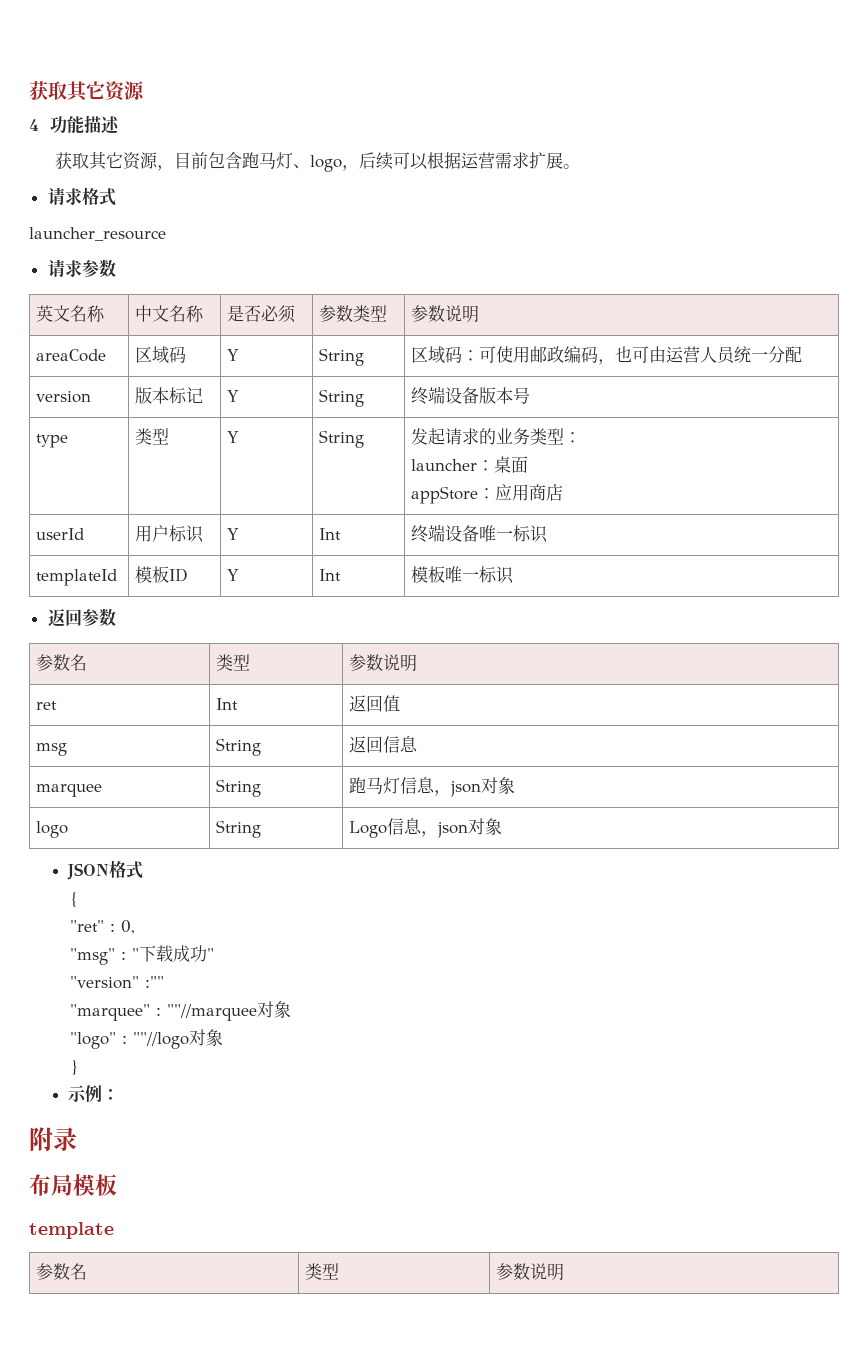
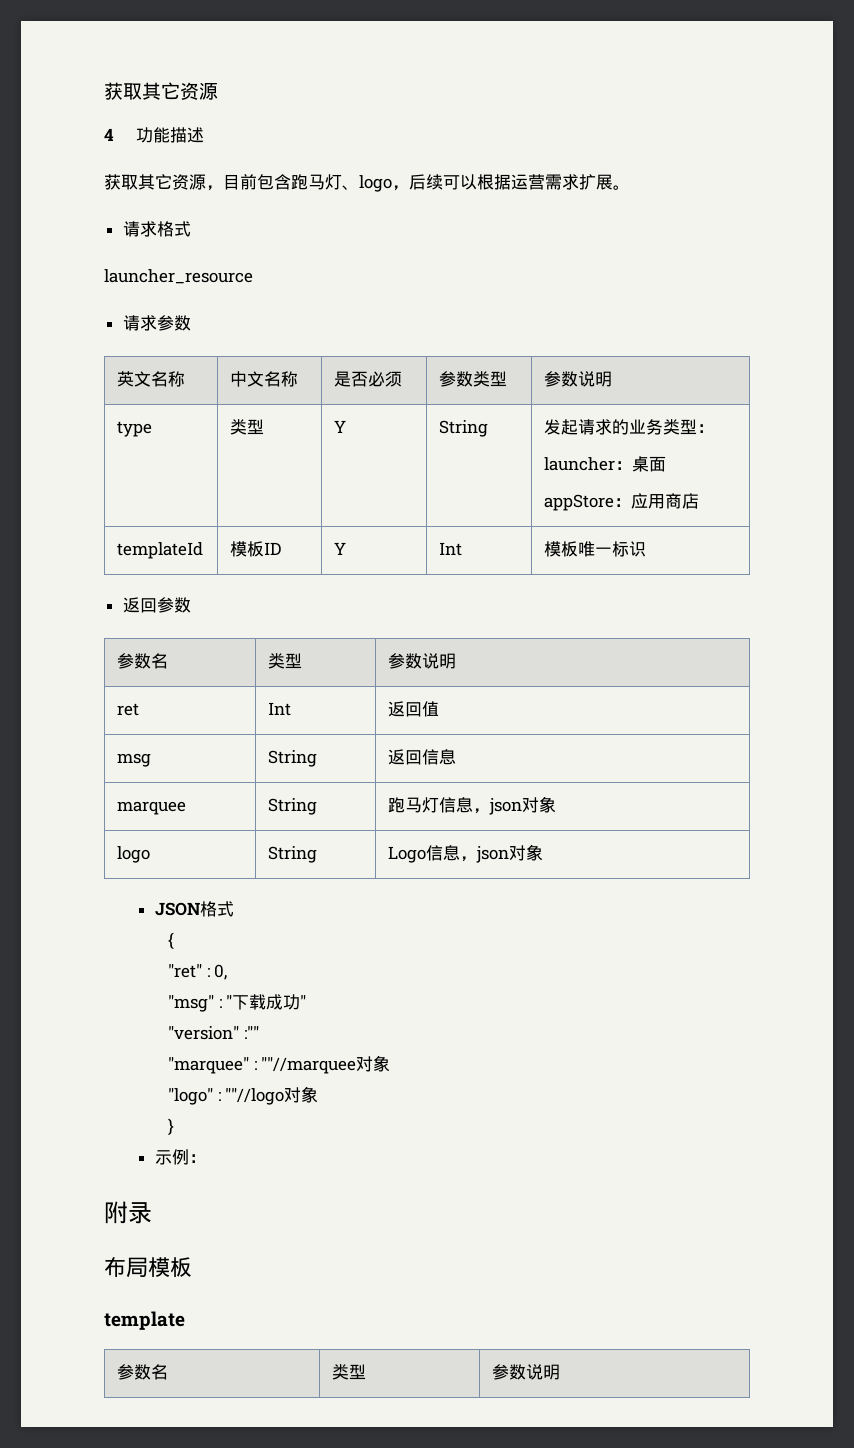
- areaCode | 区域码 | Y | String | 区域码：可使用邮政编码，也可由运营人员统一分配
- version | 版本标记 | Y | String | 终端设备版本号
- userId | 用户标识 | Y | Int | 终端设备唯一标识

